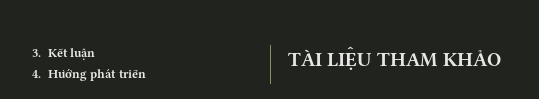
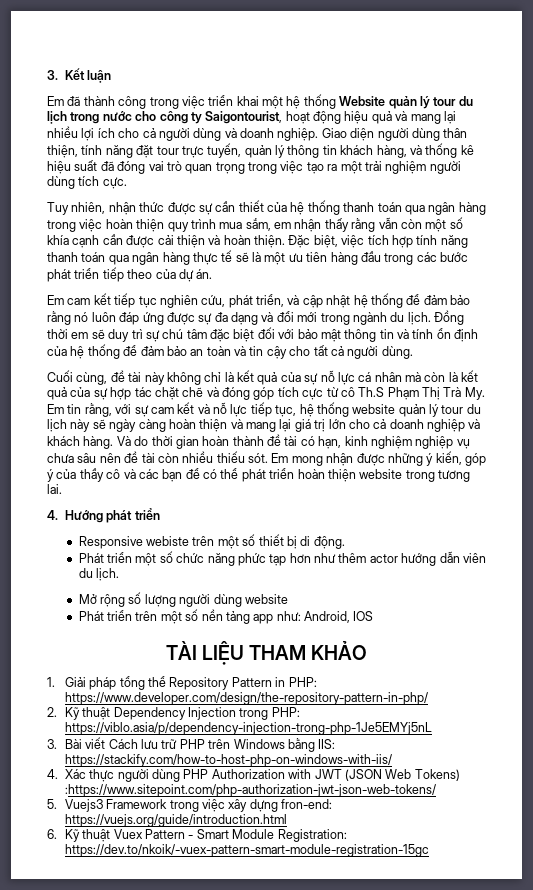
+ Em đã thành công trong việc triển khai một hệ thống Website quản lý tour du lịch trong nước cho công ty Saigontourist, hoạt động hiệu quả và mang lại nhiều lợi ích cho cả người dùng và doanh nghiệp. Giao diện người dùng thân thiện, tính năng đặt tour trực tuyến, quản lý thông tin khách hàng, và thống kê hiệu suất đã đóng vai trò quan trọng trong việc tạo ra một trải nghiệm người dùng tích cực.
+ Tuy nhiên, nhận thức được sự cần thiết của hệ thống thanh toán qua ngân hàng trong việc hoàn thiện quy trình mua sắm, em nhận thấy rằng vẫn còn một số khía cạnh cần được cải thiện và hoàn thiện. Đặc biệt, việc tích hợp tính năng thanh toán qua ngân hàng thực tế sẽ là một ưu tiên hàng đầu trong các bước phát triển tiếp theo của dự án.
+ Em cam kết tiếp tục nghiên cứu, phát triển, và cập nhật hệ thống để đảm bảo rằng nó luôn đáp ứng được sự đa dạng và đổi mới trong ngành du lịch. Đồng thời em sẽ duy trì sự chú tâm đặc biệt đối với bảo mật thông tin và tính ổn định của hệ thống để đảm bảo an toàn và tin cậy cho tất cả người dùng.
+ Cuối cùng, đề tài này không chỉ là kết quả của sự nỗ lực cá nhân mà còn là kết quả của sự hợp tác chặt chẽ và đóng góp tích cực từ cô Th.S Phạm Thị Trà My. Em tin rằng, với sự cam kết và nỗ lực tiếp tục, hệ thống website quản lý tour du lịch này sẽ ngày càng hoàn thiện và mang lại giá trị lớn cho cả doanh nghiệp và khách hàng. Và do thời gian hoàn thành đề tài có hạn, kinh nghiệm nghiệp vụ chưa sâu nên đề tài còn nhiều thiếu sót. Em mong nhận được những ý kiến, góp ý của thầy cô và các bạn để có thể phát triển hoàn thiện website trong tương lai.
  4. Hướng phát triển
+ Responsive webiste trên một số thiết bị di động.
+ Phát triển một số chức năng phức tạp hơn như thêm actor hướng dẫn viên du lịch.
+ Mở rộng số lượng người dùng website
+ Phát triển trên một số nền tảng app như: Android, IOS
  TÀI LIỆU THAM KHẢO
+ 1. Giải pháp tổng thể Repository Pattern in PHP: https://www.developer.com/design/the-repository-pattern-in-php/
+ 2. Kỹ thuật Dependency Injection trong PHP: https://viblo.asia/p/dependency-injection-trong-php-1Je5EMYj5nL
+ 3. Bài viết Cách lưu trữ PHP trên Windows bằng IIS: https://stackify.com/how-to-host-php-on-windows-with-iis/
+ 4. Xác thực người dùng PHP Authorization with JWT (JSON Web Tokens) :https://www.sitepoint.com/php-authorization-jwt-json-web-tokens/
+ 5. Vuejs3 Framework trong việc xây dựng fron-end: https://vuejs.org/guide/introduction.html
+ 6. Kỹ thuật Vuex Pattern - Smart Module Registration: https://dev.to/nkoik/-vuex-pattern-smart-module-registration-15gc

